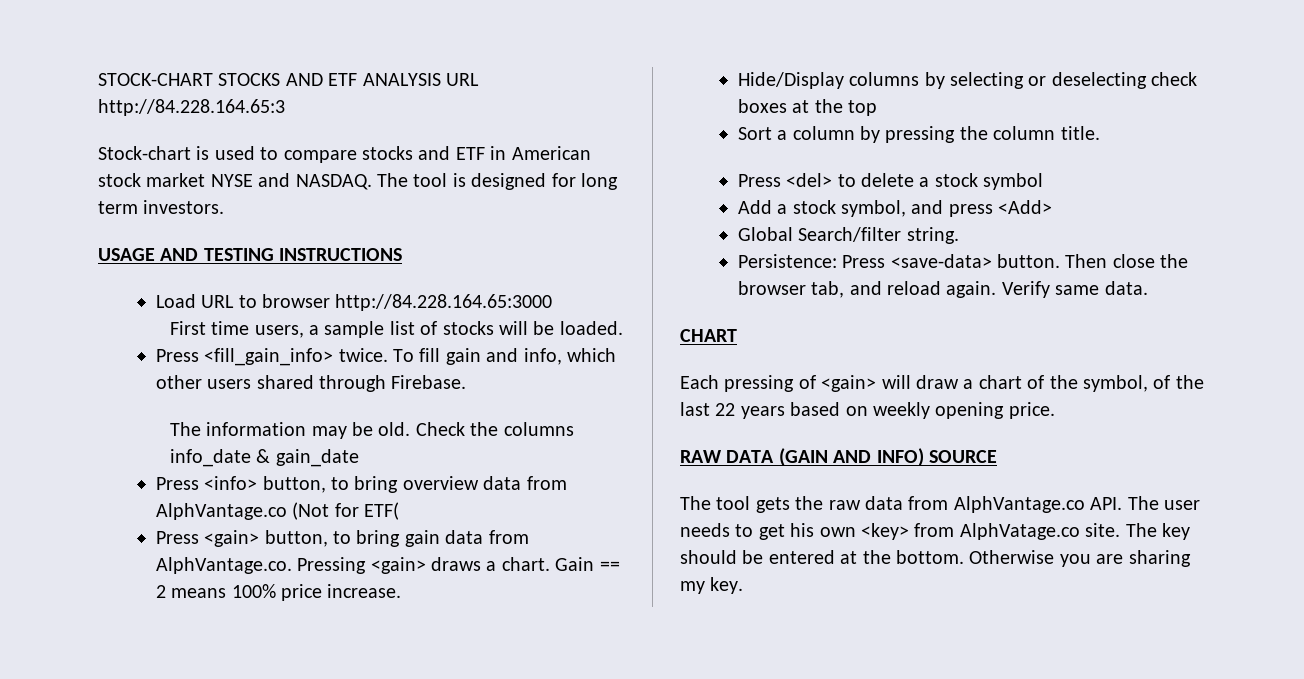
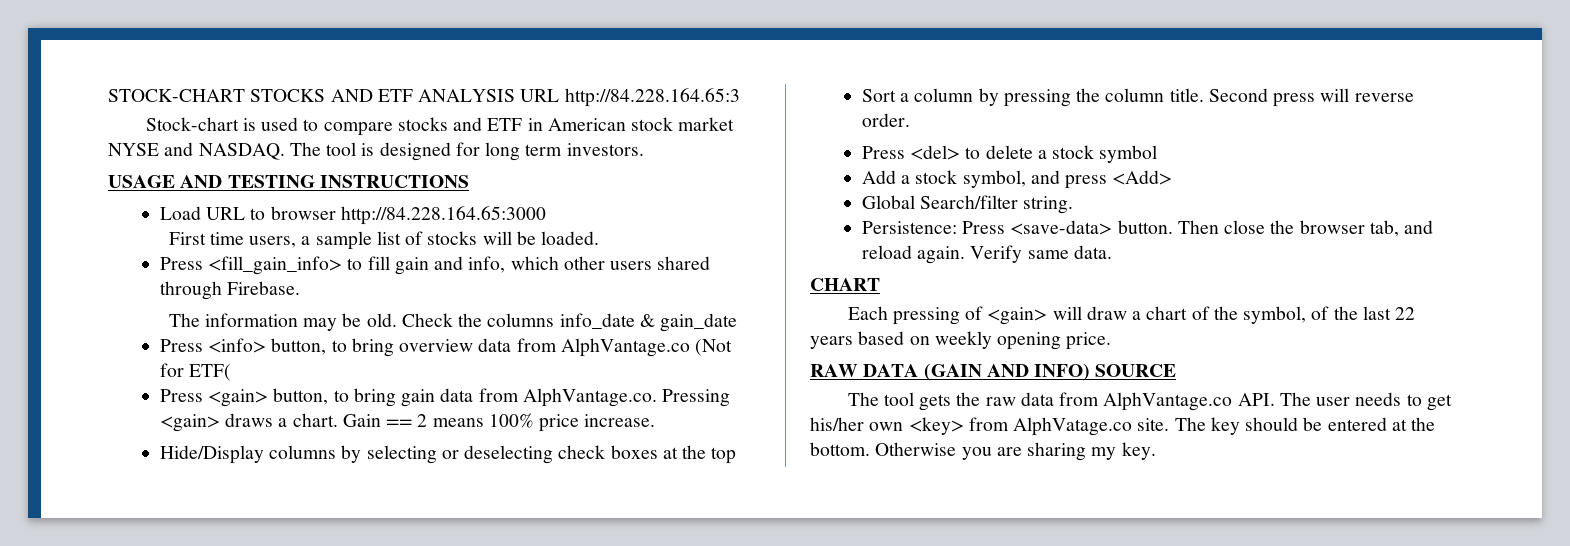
- Press <fill_gain_info> twice. To fill gain and info, which other users shared through Firebase.
+ Press <fill_gain_info> to fill gain and info, which other users shared through Firebase.
+ Second press will reverse order.
- The tool gets the raw data from AlphVantage.co API. The user needs to get his own <key> from AlphVatage.co site.
+ The tool gets the raw data from AlphVantage.co API. The user needs to get his/her own <key> from AlphVatage.co site.

